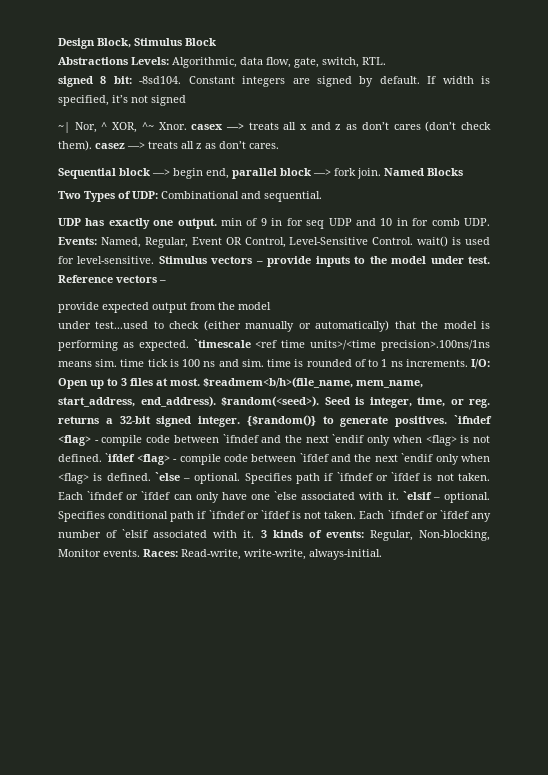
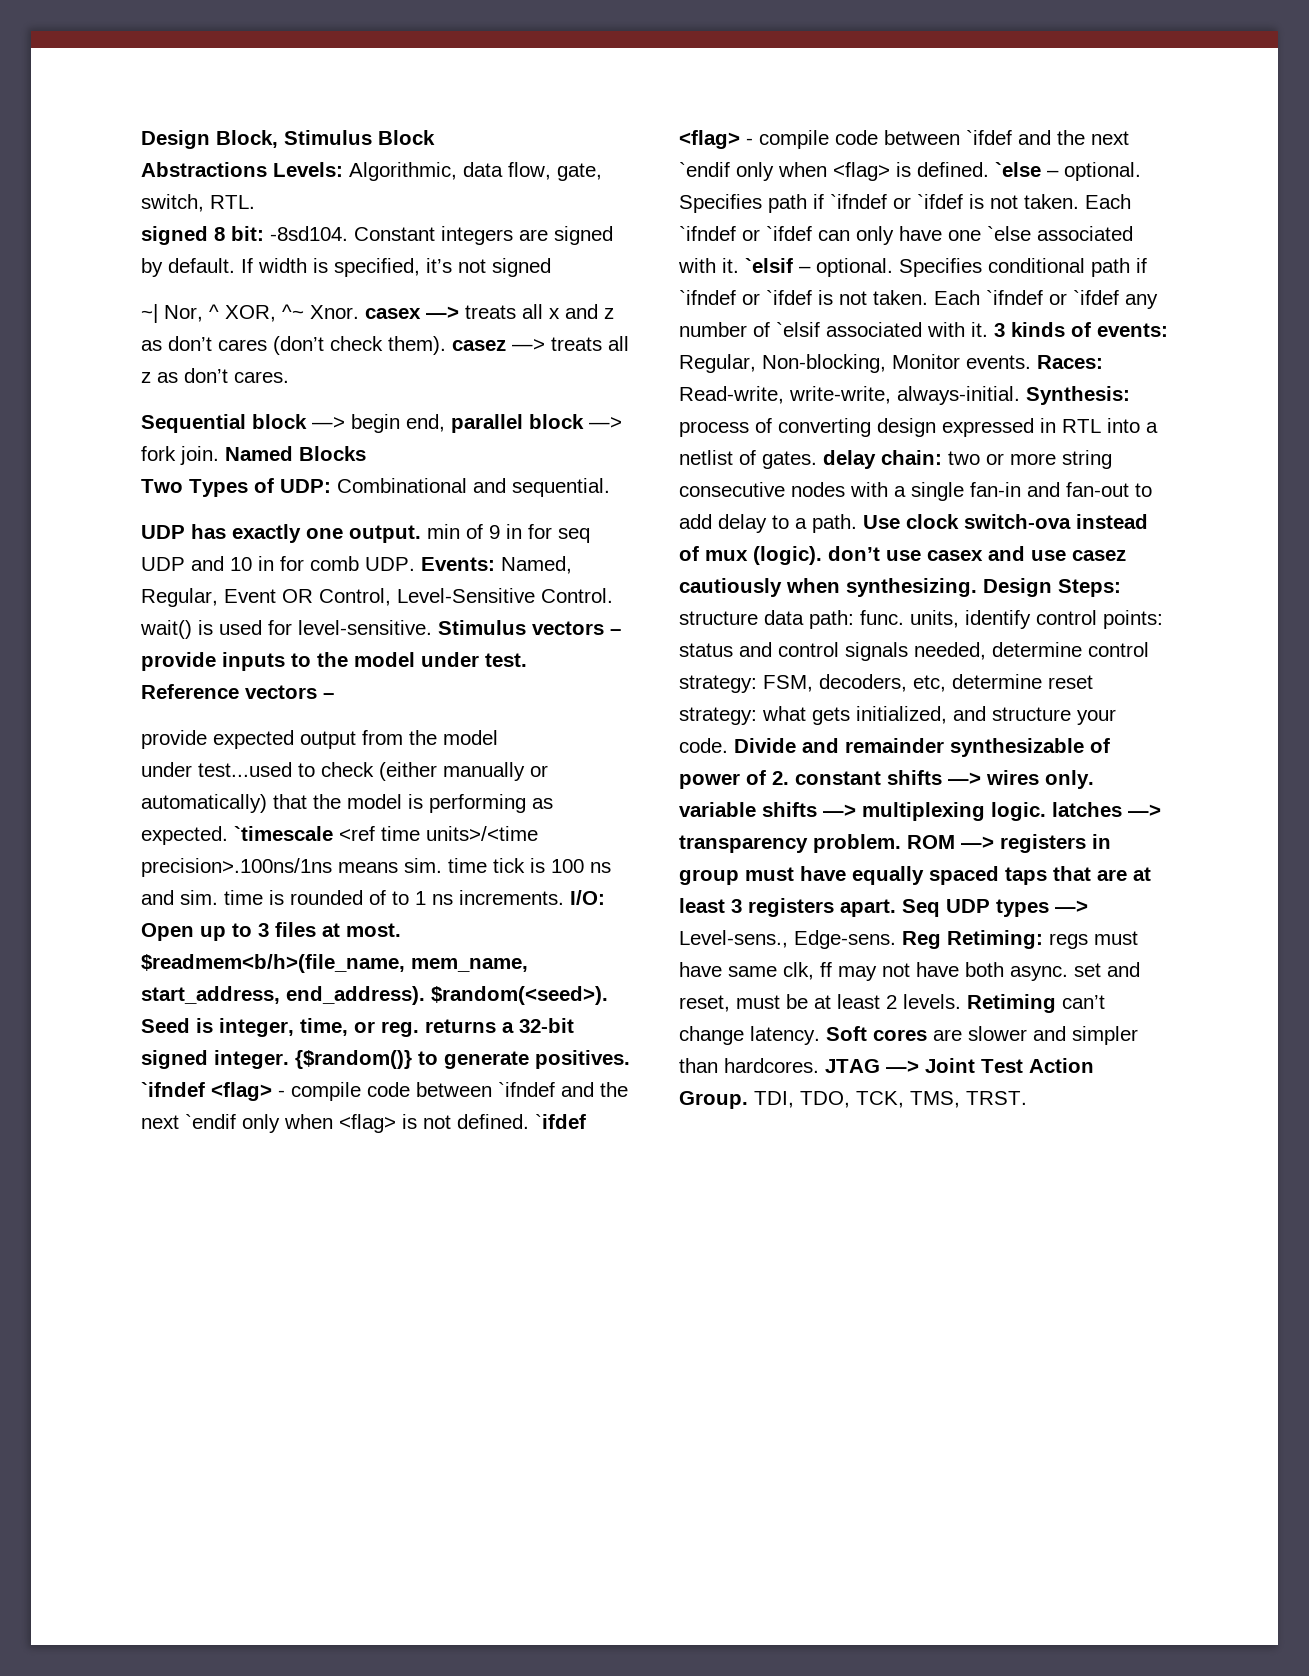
+ Synthesis: process of converting design expressed in RTL into a netlist of gates. delay chain: two or more string consecutive nodes with a single fan-in and fan-out to add delay to a path. Use clock switch-ova instead of mux (logic). don’t use casex and use casez cautiously when synthesizing. Design Steps: structure data path: func. units, identify control points: status and control signals needed, determine control strategy: FSM, decoders, etc, determine reset strategy: what gets initialized, and structure your code. Divide and remainder synthesizable of power of 2. constant shifts —> wires only. variable shifts —> multiplexing logic. latches —> transparency problem. ROM —> registers in group must have equally spaced taps that are at least 3 registers apart. Seq UDP types —> Level-sens., Edge-sens. Reg Retiming: regs must have same clk, ff may not have both async. set and reset, must be at least 2 levels. Retiming can’t change latency. Soft cores are slower and simpler than hardcores. JTAG —> Joint Test Action Group. TDI, TDO, TCK, TMS, TRST.

